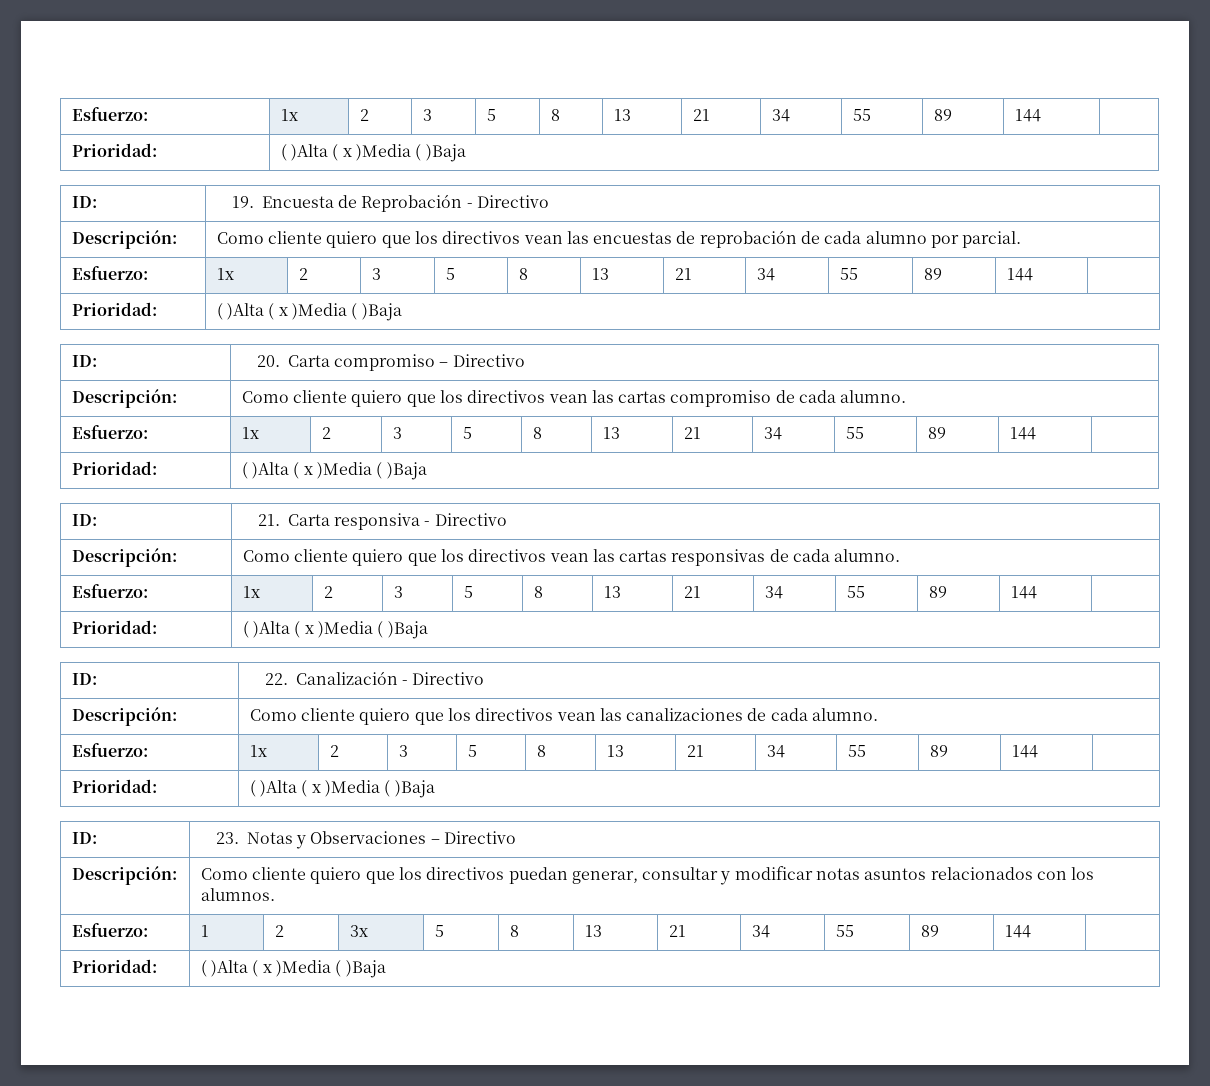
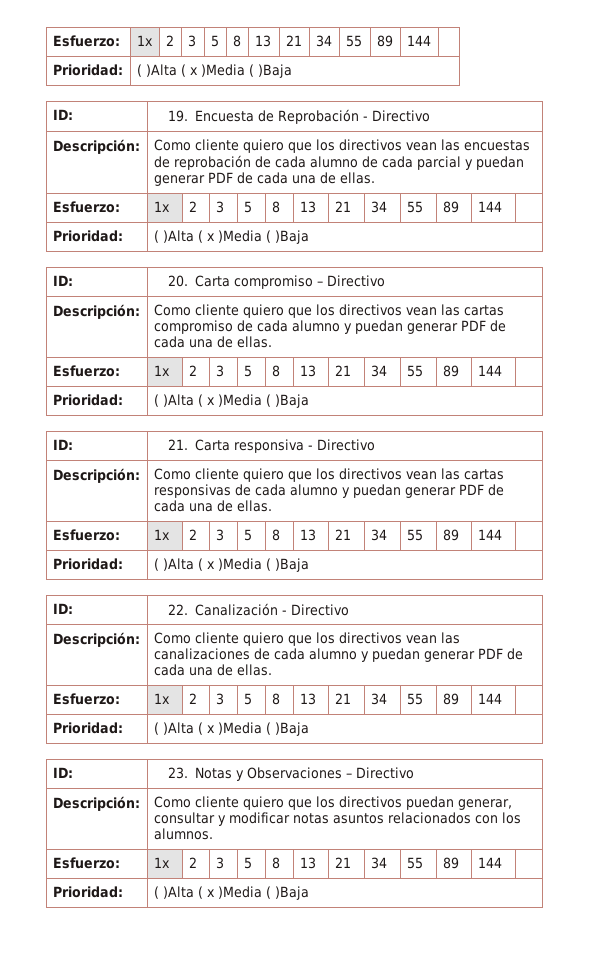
- Descripción: | Como cliente quiero que los directivos vean las encuestas de reprobación de cada alumno por parcial.
+ Descripción: | Como cliente quiero que los directivos vean las encuestas de reprobación de cada alumno de cada parcial y puedan generar PDF de cada una de ellas.
- Descripción: | Como cliente quiero que los directivos vean las cartas compromiso de cada alumno.
+ Descripción: | Como cliente quiero que los directivos vean las cartas compromiso de cada alumno y puedan generar PDF de cada una de ellas.
- Descripción: | Como cliente quiero que los directivos vean las cartas responsivas de cada alumno.
+ Descripción: | Como cliente quiero que los directivos vean las cartas responsivas de cada alumno y puedan generar PDF de cada una de ellas.
- Descripción: | Como cliente quiero que los directivos vean las canalizaciones de cada alumno.
+ Descripción: | Como cliente quiero que los directivos vean las canalizaciones de cada alumno y puedan generar PDF de cada una de ellas.
  Descripción: | Como cliente quiero que los directivos puedan generar, consultar y modificar notas asuntos relacionados con los alumnos.
- Esfuerzo: | 1 | 2 | 3x | 5 | 8 | 13 | 21 | 34 | 55 | 89 | 144 |
+ Esfuerzo: | 1x | 2 | 3 | 5 | 8 | 13 | 21 | 34 | 55 | 89 | 144 |

